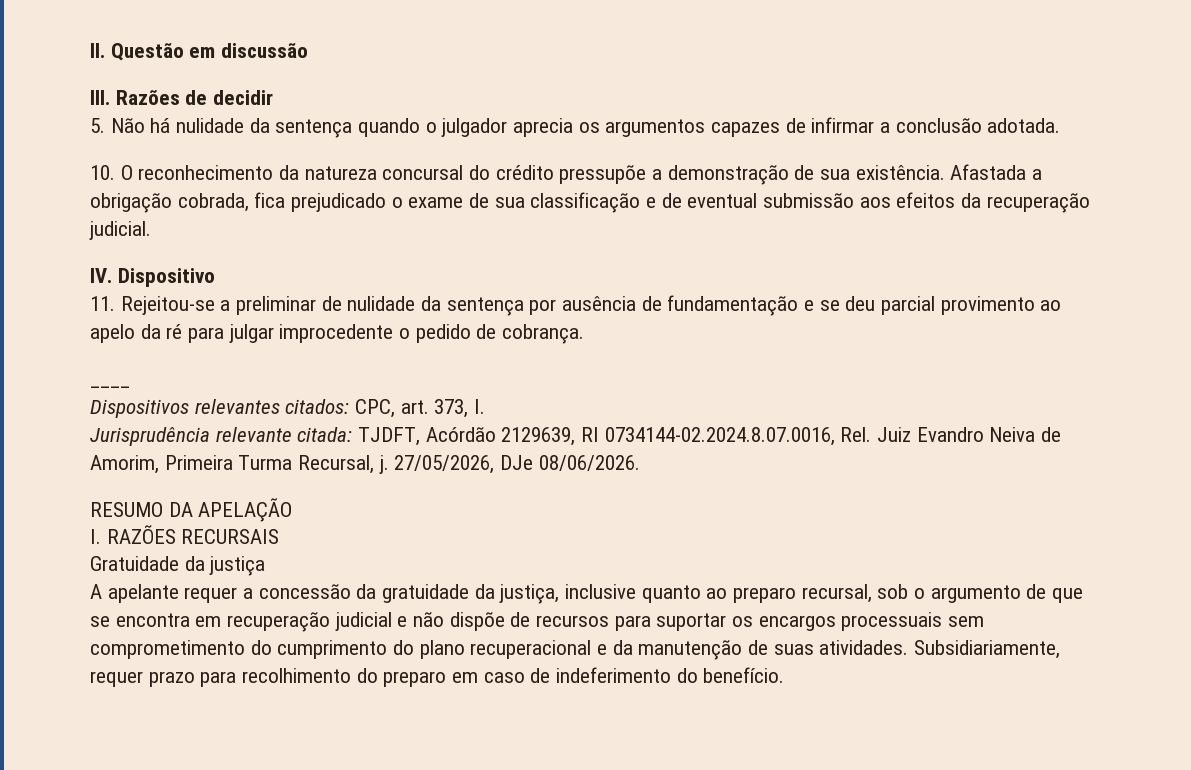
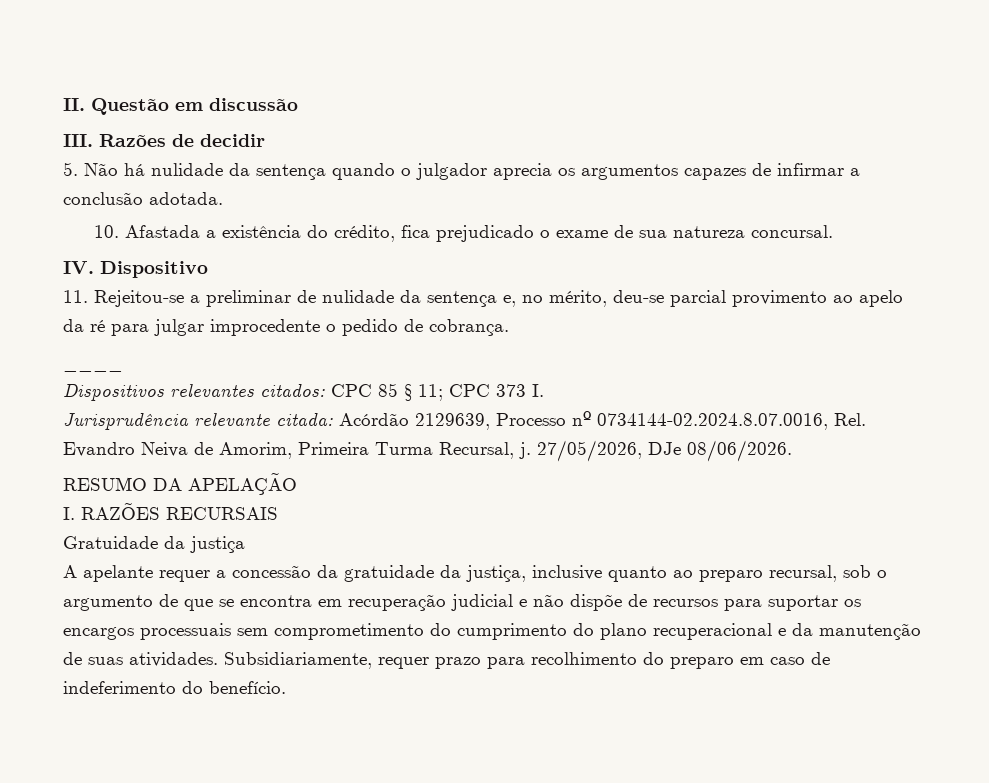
- 10. O reconhecimento da natureza concursal do crédito pressupõe a demonstração de sua existência. Afastada a obrigação cobrada, fica prejudicado o exame de sua classificação e de eventual submissão aos efeitos da recuperação judicial.
+ 10. Afastada a existência do crédito, fica prejudicado o exame de sua natureza concursal.
- 11. Rejeitou-se a preliminar de nulidade da sentença por ausência de fundamentação e se deu parcial provimento ao apelo da ré para julgar improcedente o pedido de cobrança.
+ 11. Rejeitou-se a preliminar de nulidade da sentença e, no mérito, deu-se parcial provimento ao apelo da ré para julgar improcedente o pedido de cobrança.
- Dispositivos relevantes citados: CPC, art. 373, I.
+ Dispositivos relevantes citados: CPC 85 § 11; CPC 373 I.
- Jurisprudência relevante citada: TJDFT, Acórdão 2129639, RI 0734144-02.2024.8.07.0016, Rel. Juiz Evandro Neiva de Amorim, Primeira Turma Recursal, j.
+ Jurisprudência relevante citada: Acórdão 2129639, Processo nº 0734144-02.2024.8.07.0016, Rel. Evandro Neiva de Amorim, Primeira Turma Recursal, j.

